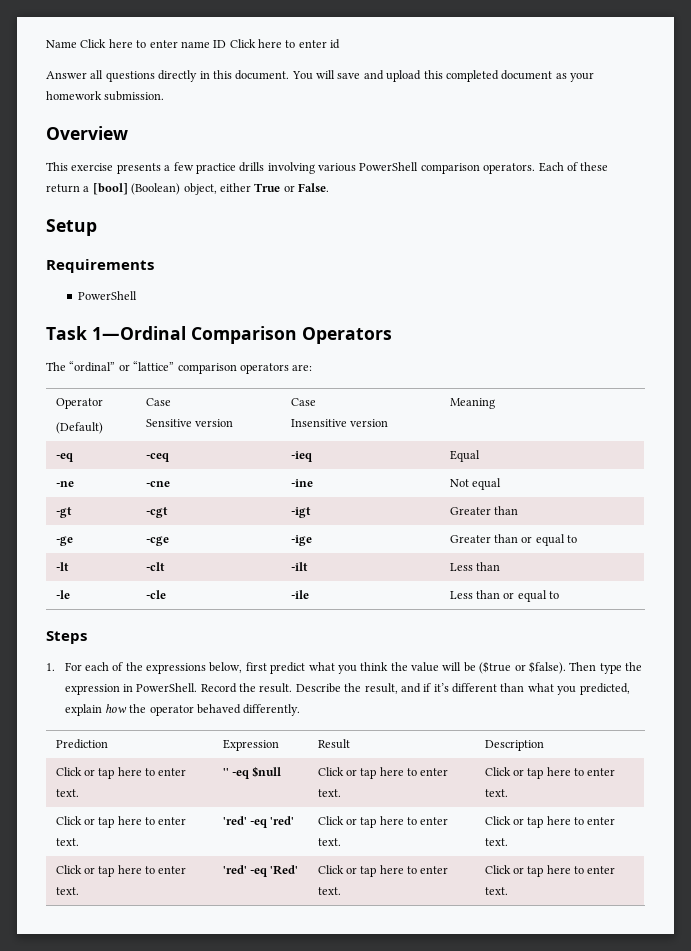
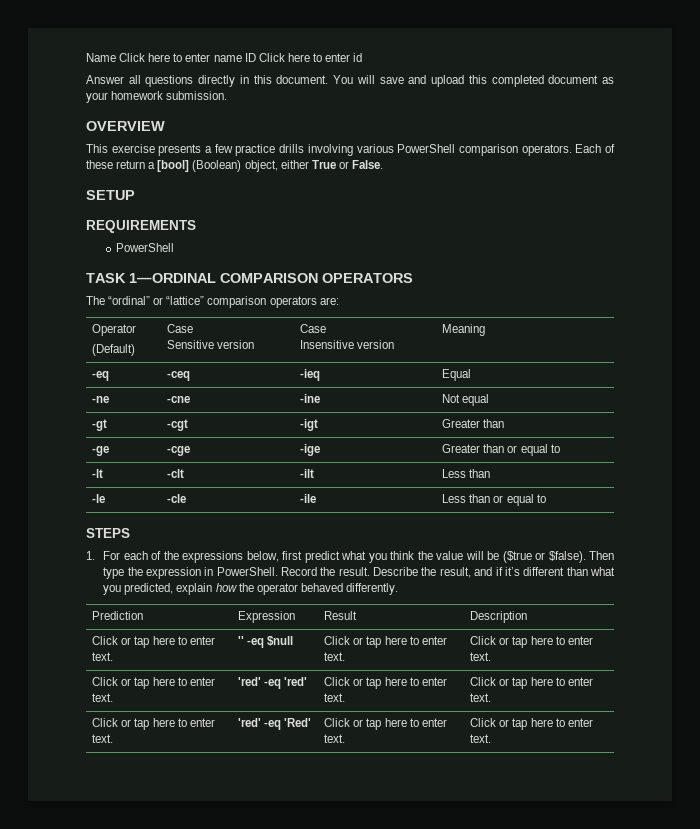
- Overview
+ OVERVIEW
- Setup
- Requirements
+ SETUP
+ REQUIREMENTS
- Task 1—Ordinal Comparison Operators
+ TASK 1—ORDINAL COMPARISON OPERATORS
- Steps
+ STEPS

